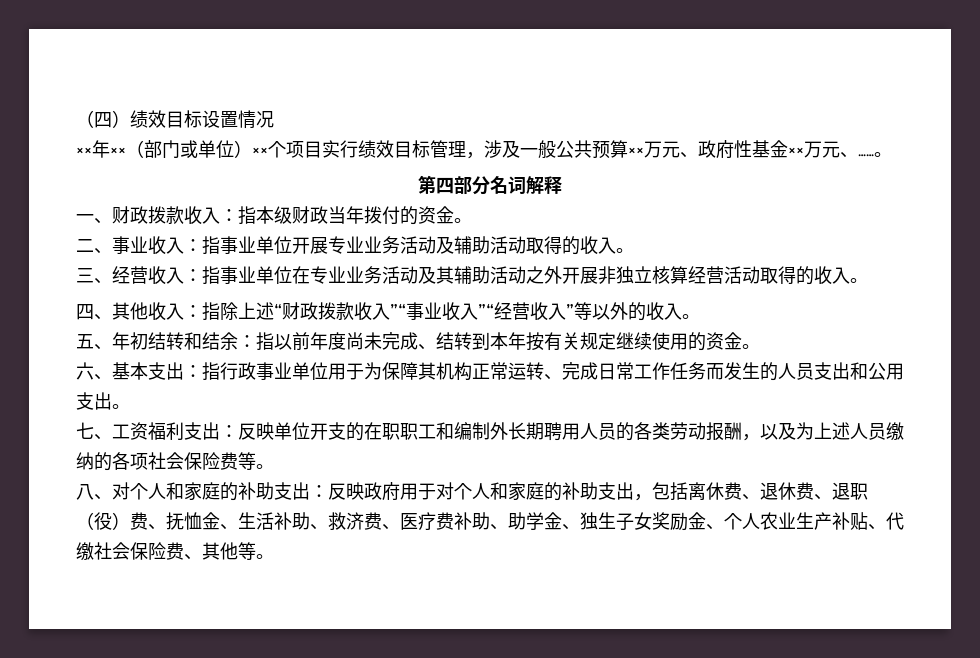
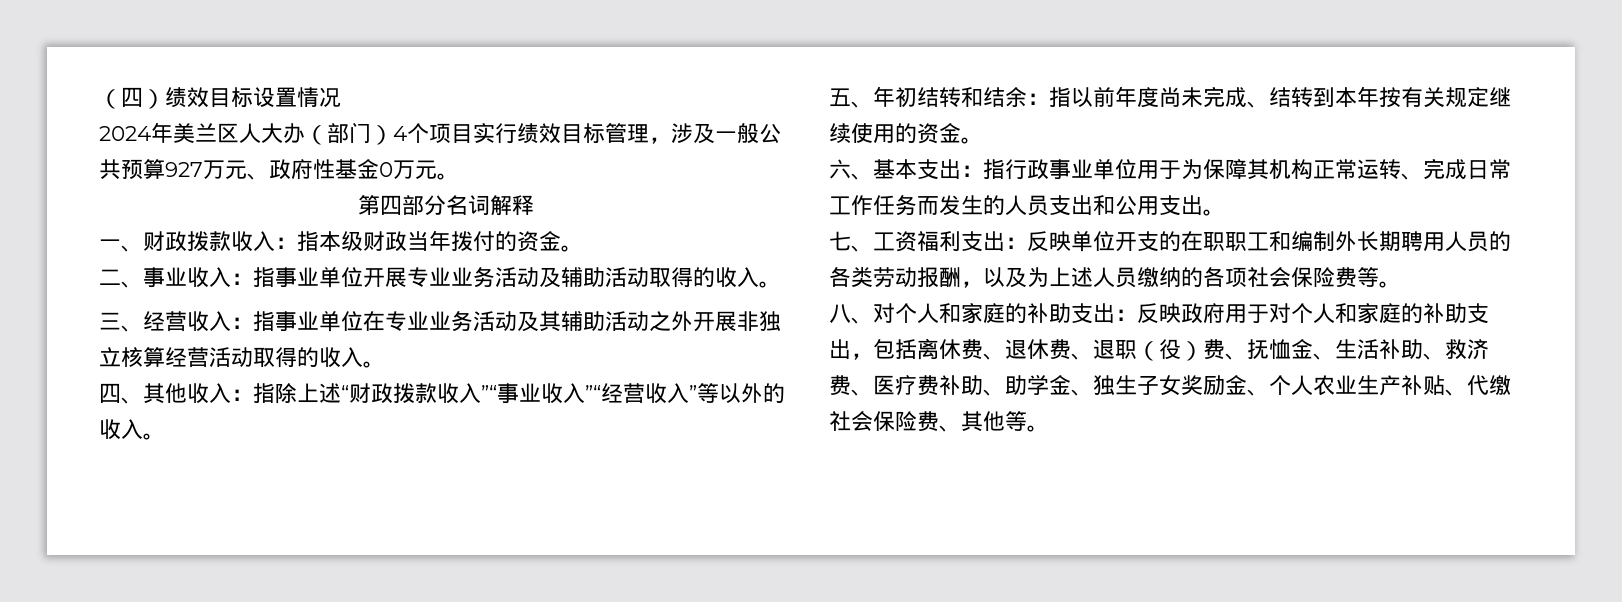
- ××年××（部门或单位）××个项目实行绩效目标管理，涉及一般公共预算××万元、政府性基金××万元、……。
+ 2024年美兰区人大办（部门）4个项目实行绩效目标管理，涉及一般公共预算927万元、政府性基金0万元。

